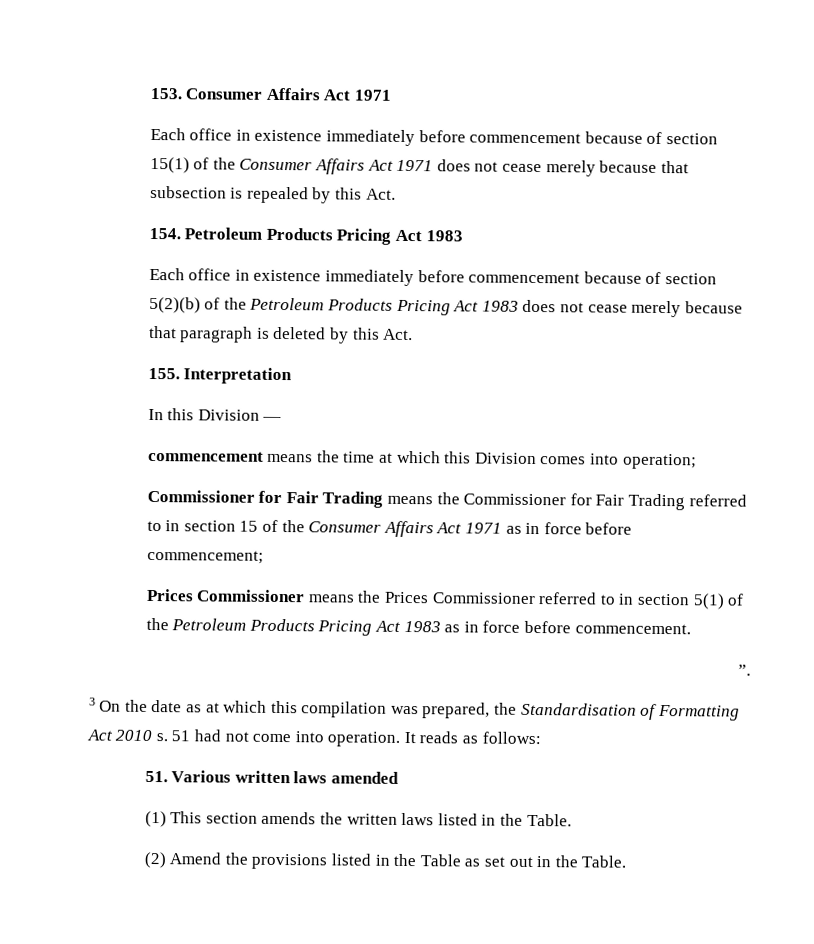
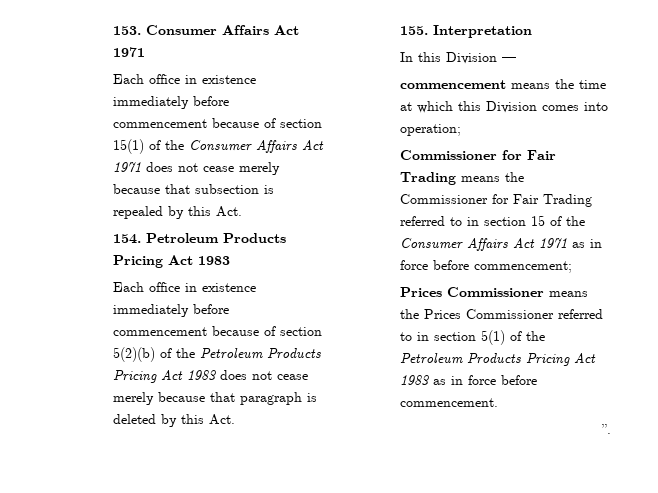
- 3 On the date as at which this compilation was prepared, the Standardisation of Formatting Act 2010 s. 51 had not come into operation. It reads as follows:
- 51. Various written laws amended
- (1) This section amends the written laws listed in the Table.
- (2) Amend the provisions listed in the Table as set out in the Table.

